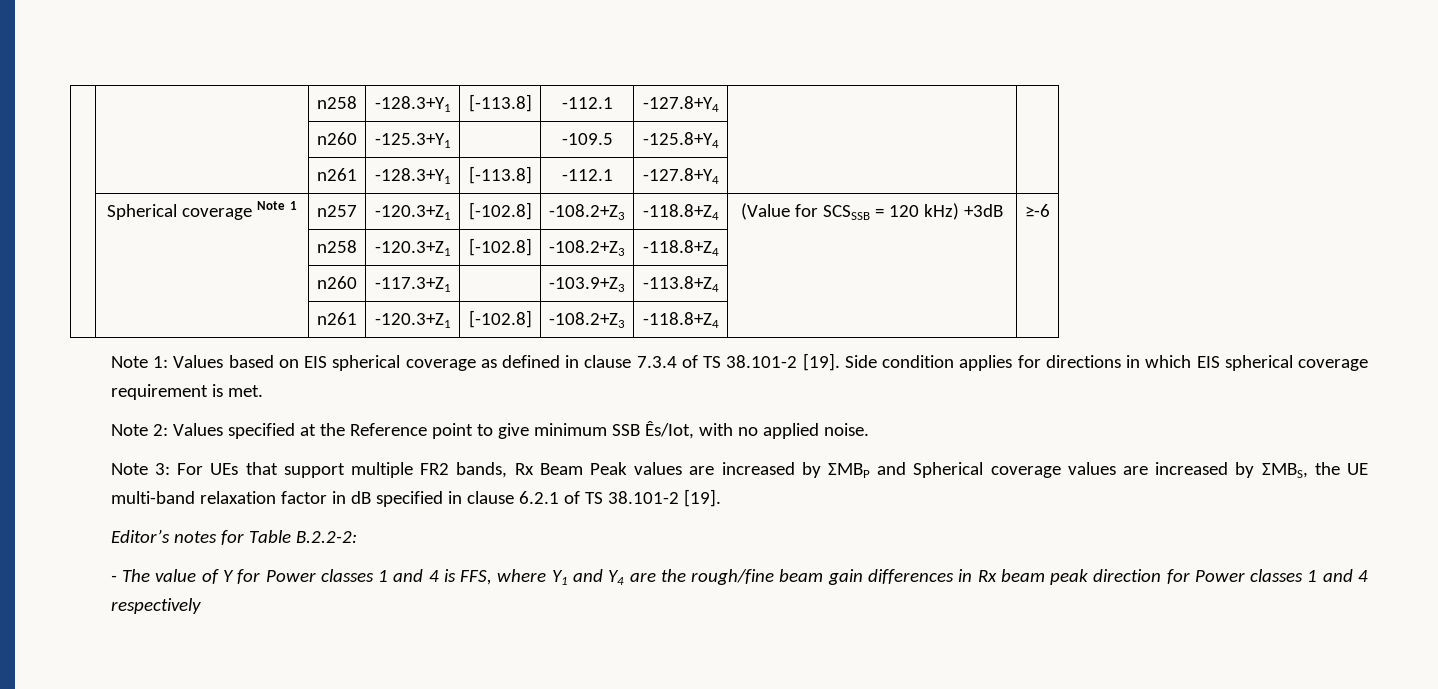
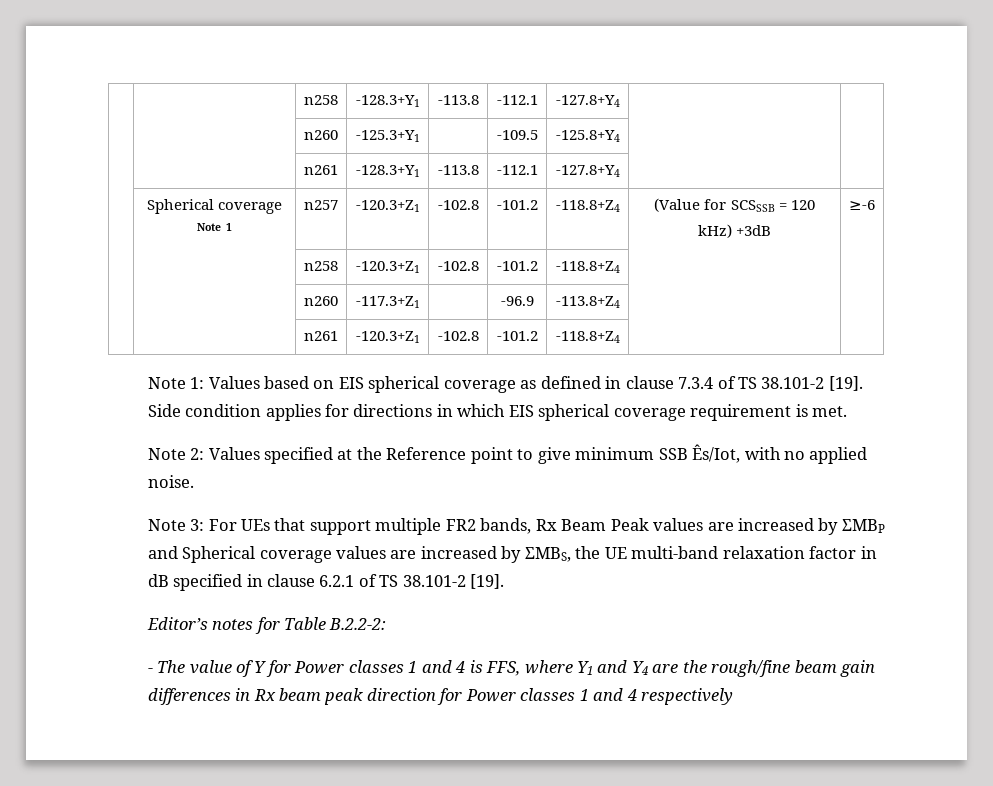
- | | n258 | -128.3+Y1 | [-113.8] | -112.1 | -127.8+Y4 | |
+ | | n258 | -128.3+Y1 | -113.8 | -112.1 | -127.8+Y4 | |
- | | n261 | -128.3+Y1 | [-113.8] | -112.1 | -127.8+Y4 | |
+ | | n261 | -128.3+Y1 | -113.8 | -112.1 | -127.8+Y4 | |
- | Spherical coverage Note 1 | n257 | -120.3+Z1 | [-102.8] | -108.2+Z3 | -118.8+Z4 | (Value for SCSSSB = 120 kHz) +3dB | ≥-6
+ | Spherical coverage Note 1 | n257 | -120.3+Z1 | -102.8 | -101.2 | -118.8+Z4 | (Value for SCSSSB = 120 kHz) +3dB | ≥-6
- | | n258 | -120.3+Z1 | [-102.8] | -108.2+Z3 | -118.8+Z4 | |
+ | | n258 | -120.3+Z1 | -102.8 | -101.2 | -118.8+Z4 | |
- | | n260 | -117.3+Z1 | | -103.9+Z3 | -113.8+Z4 | |
+ | | n260 | -117.3+Z1 | | -96.9 | -113.8+Z4 | |
- | | n261 | -120.3+Z1 | [-102.8] | -108.2+Z3 | -118.8+Z4 | |
+ | | n261 | -120.3+Z1 | -102.8 | -101.2 | -118.8+Z4 | |

